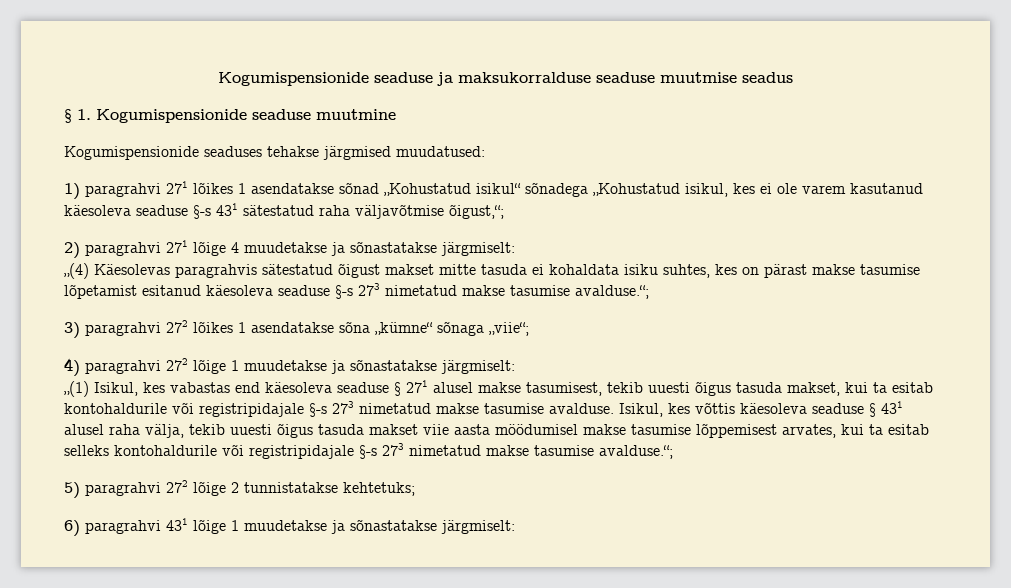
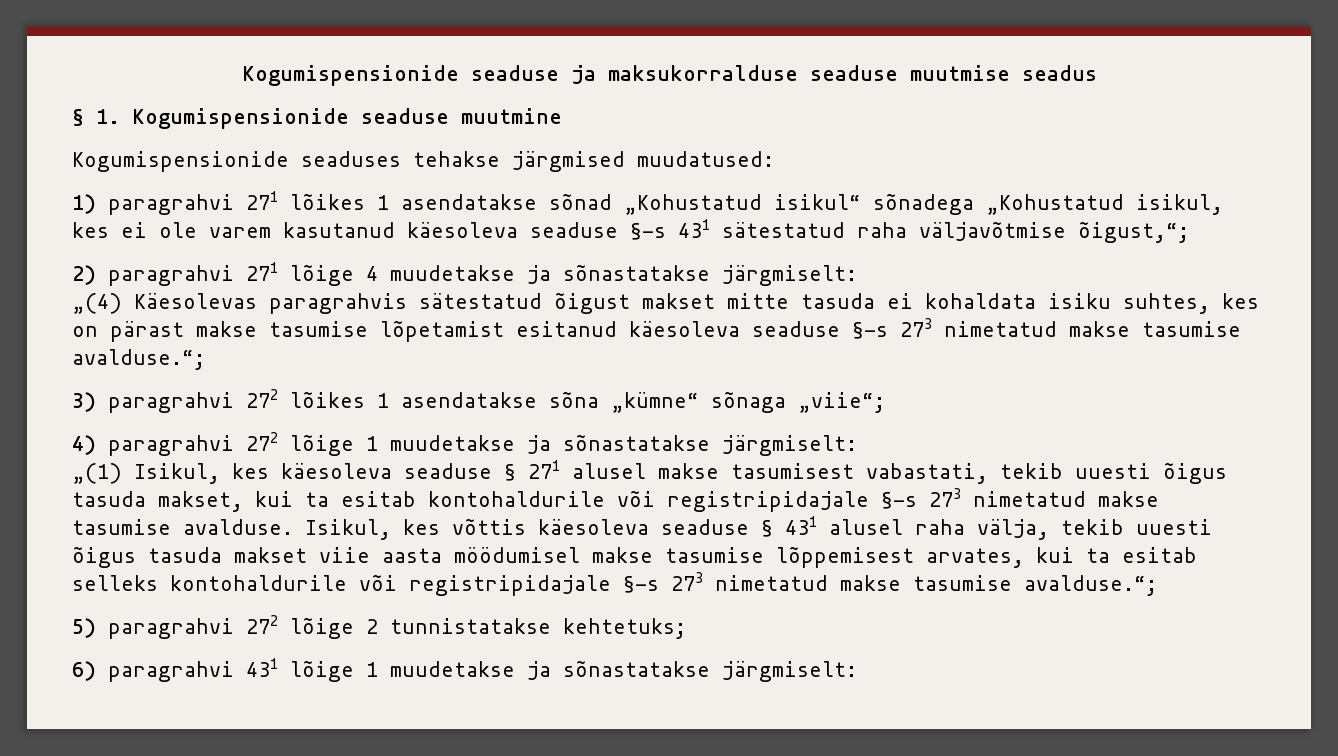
- „(1) Isikul, kes vabastas end käesoleva seaduse § 271 alusel makse tasumisest, tekib uuesti õigus tasuda makset, kui ta esitab kontohaldurile või registripidajale §-s 273 nimetatud makse tasumise avalduse.
+ „(1) Isikul, kes käesoleva seaduse § 271 alusel makse tasumisest vabastati, tekib uuesti õigus tasuda makset, kui ta esitab kontohaldurile või registripidajale §-s 273 nimetatud makse tasumise avalduse.

